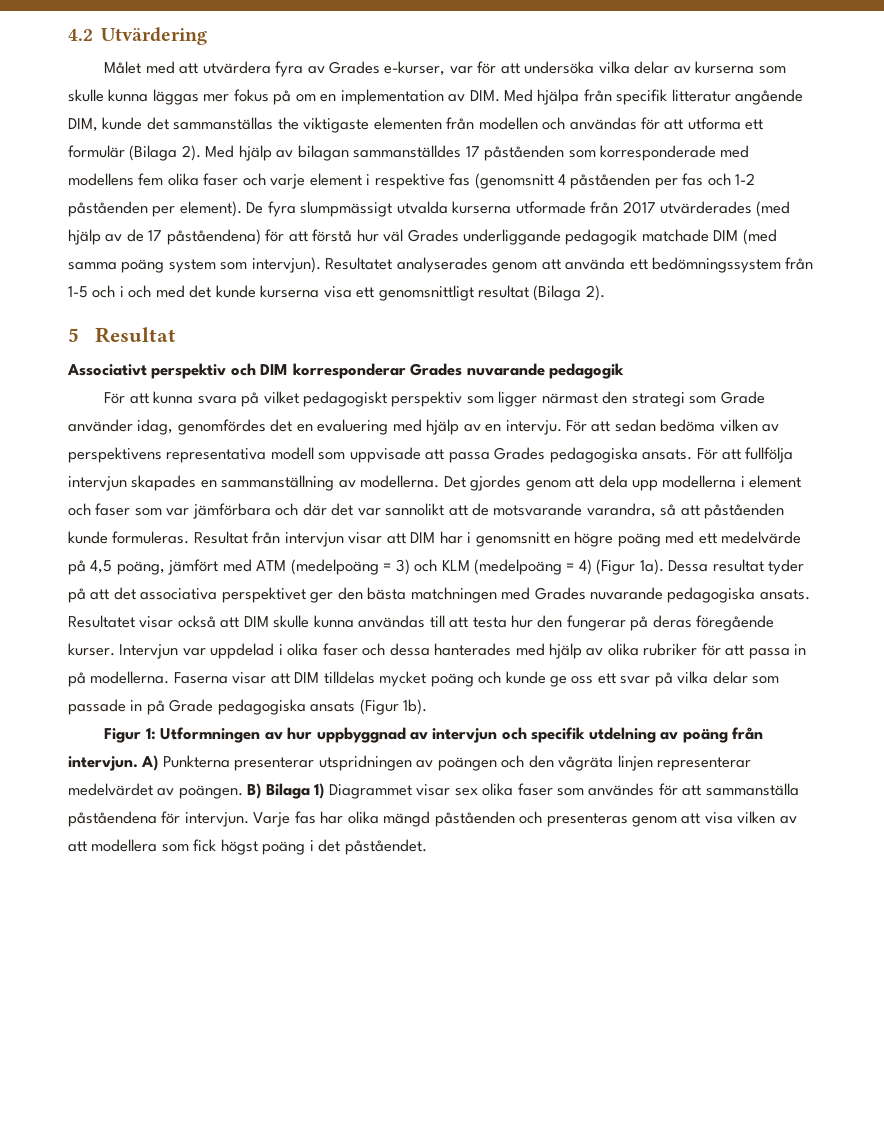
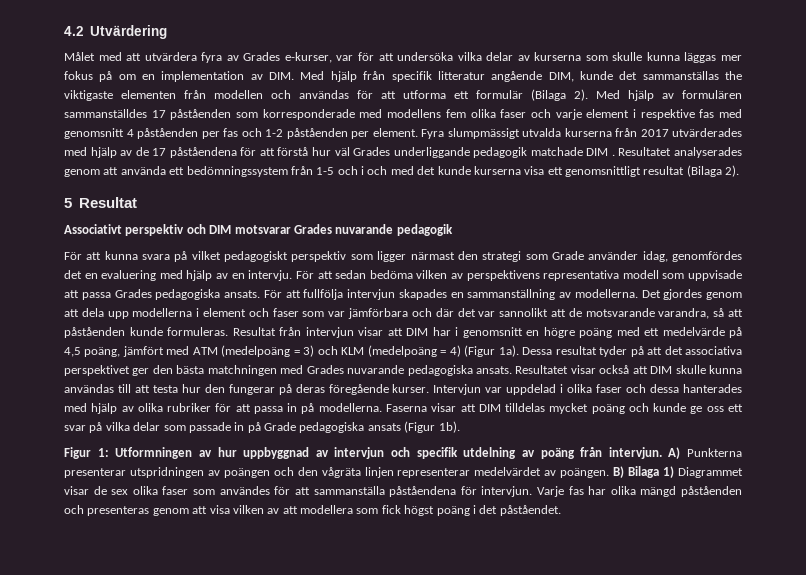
- Målet med att utvärdera fyra av Grades e-kurser, var för att undersöka vilka delar av kurserna som skulle kunna läggas mer fokus på om en implementation av DIM. Med hjälpa från specifik litteratur angående DIM, kunde det sammanställas the viktigaste elementen från modellen och användas för att utforma ett formulär (Bilaga 2).
+ Målet med att utvärdera fyra av Grades e-kurser, var för att undersöka vilka delar av kurserna som skulle kunna läggas mer fokus på om en implementation av DIM. Med hjälp från specifik litteratur angående DIM, kunde det sammanställas the viktigaste elementen från modellen och användas för att utforma ett formulär (Bilaga 2).
- Med hjälp av bilagan sammanställdes 17 påståenden som korresponderade med modellens fem olika faser och varje element i respektive fas (genomsnitt 4 påståenden per fas och 1-2 påståenden per element). De fyra slumpmässigt utvalda kurserna utformade från 2017 utvärderades (med hjälp av de 17 påståendena) för att förstå hur väl Grades underliggande pedagogik matchade DIM (med samma poäng system som intervjun).
+ Med hjälp av formulären sammanställdes 17 påståenden som korresponderade med modellens fem olika faser och varje element i respektive fas med genomsnitt 4 påståenden per fas och 1-2 påståenden per element. Fyra slumpmässigt utvalda kurserna från 2017 utvärderades med hjälp av de 17 påståendena för att förstå hur väl Grades underliggande pedagogik matchade DIM .
- Associativt perspektiv och DIM korresponderar Grades nuvarande pedagogik
+ Associativt perspektiv och DIM motsvarar Grades nuvarande pedagogik
- B) Bilaga 1) Diagrammet visar sex olika faser som användes för att sammanställa påståendena för intervjun.
+ B) Bilaga 1) Diagrammet visar de sex olika faser som användes för att sammanställa påståendena för intervjun.

